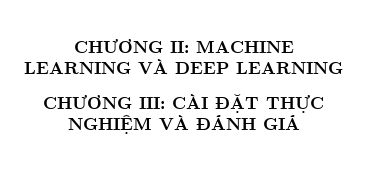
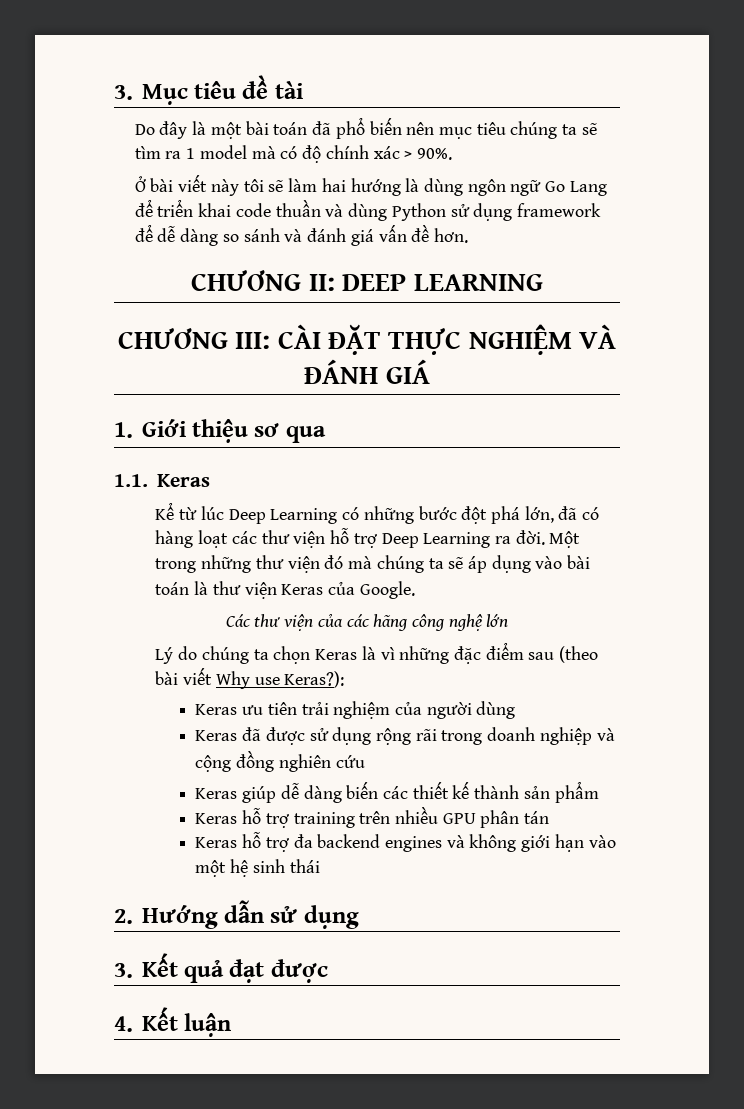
- CHƯƠNG II: MACHINE LEARNING VÀ DEEP LEARNING
+ 3. Mục tiêu đề tài
+ Do đây là một bài toán đã phổ biến nên mục tiêu chúng ta sẽ tìm ra 1 model mà có độ chính xác > 90%.
+ Ở bài viết này tôi sẽ làm hai hướng là dùng ngôn ngữ Go Lang để triển khai code thuần và dùng Python sử dụng framework để dễ dàng so sánh và đánh giá vấn đề hơn.
+ CHƯƠNG II: DEEP LEARNING
+ 1. Giới thiệu sơ qua
+ 1.1. Keras
+ Kể từ lúc Deep Learning có những bước đột phá lớn, đã có hàng loạt các thư viện hỗ trợ Deep Learning ra đời. Một trong những thư viện đó mà chúng ta sẽ áp dụng vào bài toán là thư viện Keras của Google.
+ Các thư viện của các hãng công nghệ lớn
+ Lý do chúng ta chọn Keras là vì những đặc điểm sau (theo bài viết Why use Keras?):
+ Keras ưu tiên trải nghiệm của người dùng
+ Keras đã được sử dụng rộng rãi trong doanh nghiệp và cộng đồng nghiên cứu
+ Keras giúp dễ dàng biến các thiết kế thành sản phẩm
+ Keras hỗ trợ training trên nhiều GPU phân tán
+ Keras hỗ trợ đa backend engines và không giới hạn vào một hệ sinh thái
+ 2. Hướng dẫn sử dụng
+ 3. Kết quả đạt được
+ 4. Kết luận

